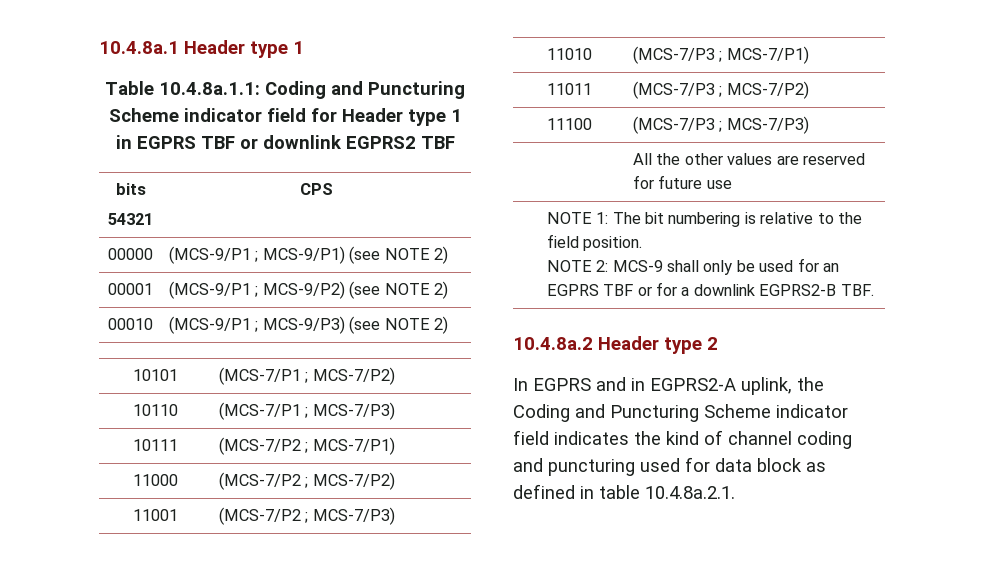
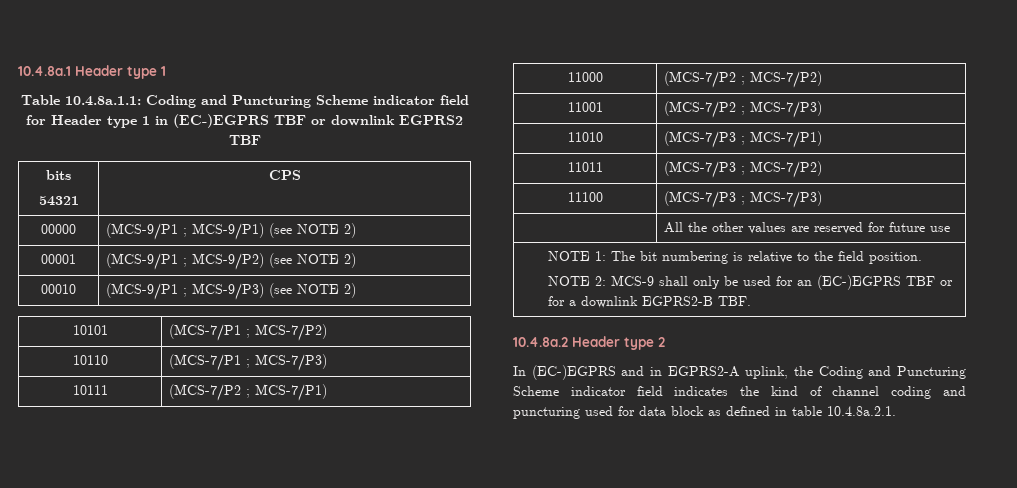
- Table 10.4.8a.1.1: Coding and Puncturing Scheme indicator field for Header type 1 in EGPRS TBF or downlink EGPRS2 TBF
+ Table 10.4.8a.1.1: Coding and Puncturing Scheme indicator field for Header type 1 in (EC-)EGPRS TBF or downlink EGPRS2 TBF
  NOTE 1: The bit numbering is relative to the field position.
- NOTE 2: MCS-9 shall only be used for an EGPRS TBF or for a downlink EGPRS2-B TBF.
+ NOTE 2: MCS-9 shall only be used for an (EC-)EGPRS TBF or for a downlink EGPRS2-B TBF.
- In EGPRS and in EGPRS2-A uplink, the Coding and Puncturing Scheme indicator field indicates the kind of channel coding and puncturing used for data block as defined in table 10.4.8a.2.1.
+ In (EC-)EGPRS and in EGPRS2-A uplink, the Coding and Puncturing Scheme indicator field indicates the kind of channel coding and puncturing used for data block as defined in table 10.4.8a.2.1.

